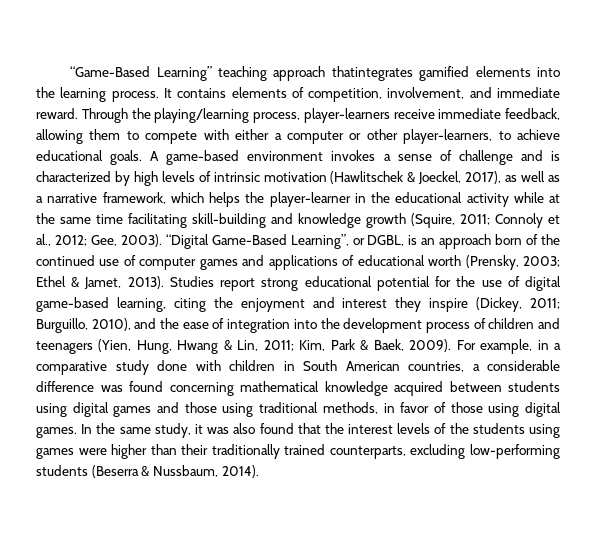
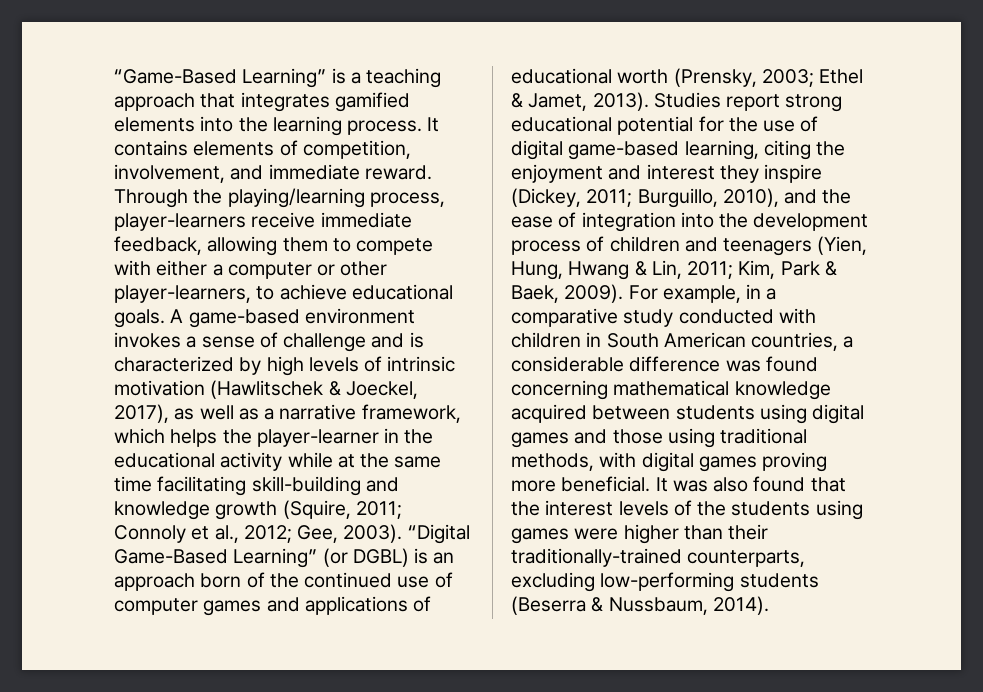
- “Game-Based Learning” teaching approach thatintegrates gamified elements into the learning process.
+ “Game-Based Learning” is a teaching approach that integrates gamified elements into the learning process.
- “Digital Game-Based Learning”, or DGBL, is an approach born of the continued use of computer games and applications of educational worth (Prensky, 2003; Ethel & Jamet, 2013).
+ “Digital Game-Based Learning” (or DGBL) is an approach born of the continued use of computer games and applications of educational worth (Prensky, 2003; Ethel & Jamet, 2013).
- For example, in a comparative study done with children in South American countries, a considerable difference was found concerning mathematical knowledge acquired between students using digital games and those using traditional methods, in favor of those using digital games. In the same study, it was also found that the interest levels of the students using games were higher than their traditionally trained counterparts, excluding low-performing students (Beserra & Nussbaum, 2014).
+ For example, in a comparative study conducted with children in South American countries, a considerable difference was found concerning mathematical knowledge acquired between students using digital games and those using traditional methods, with digital games proving more beneficial. It was also found that the interest levels of the students using games were higher than their traditionally-trained counterparts, excluding low-performing students (Beserra & Nussbaum, 2014).

